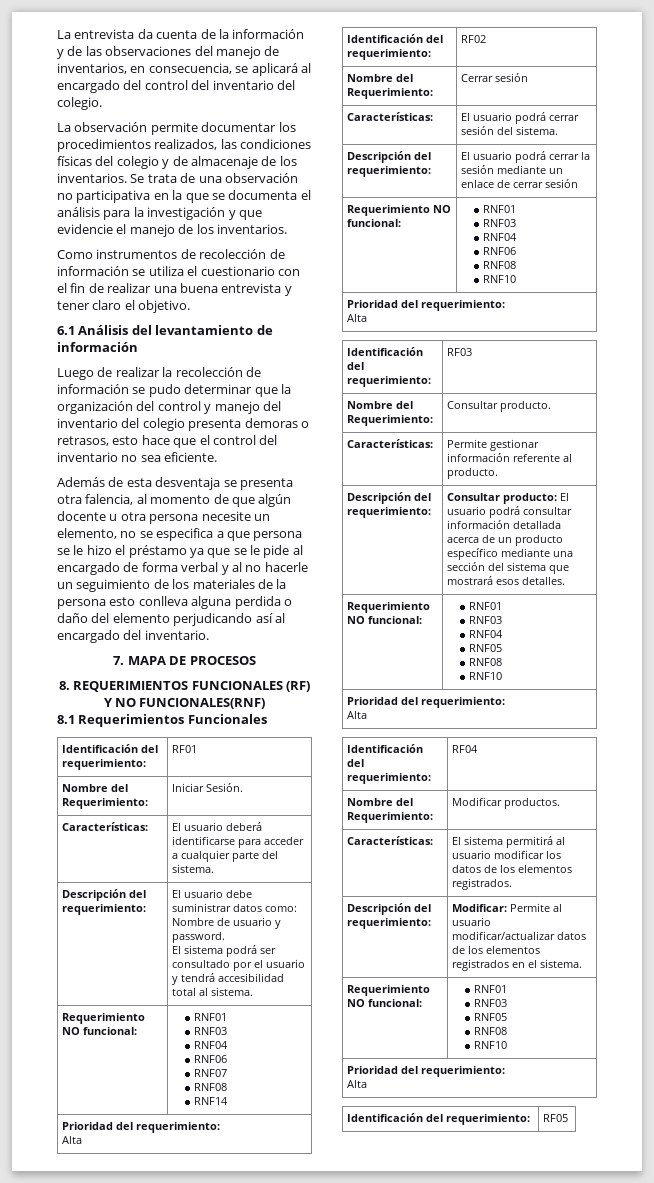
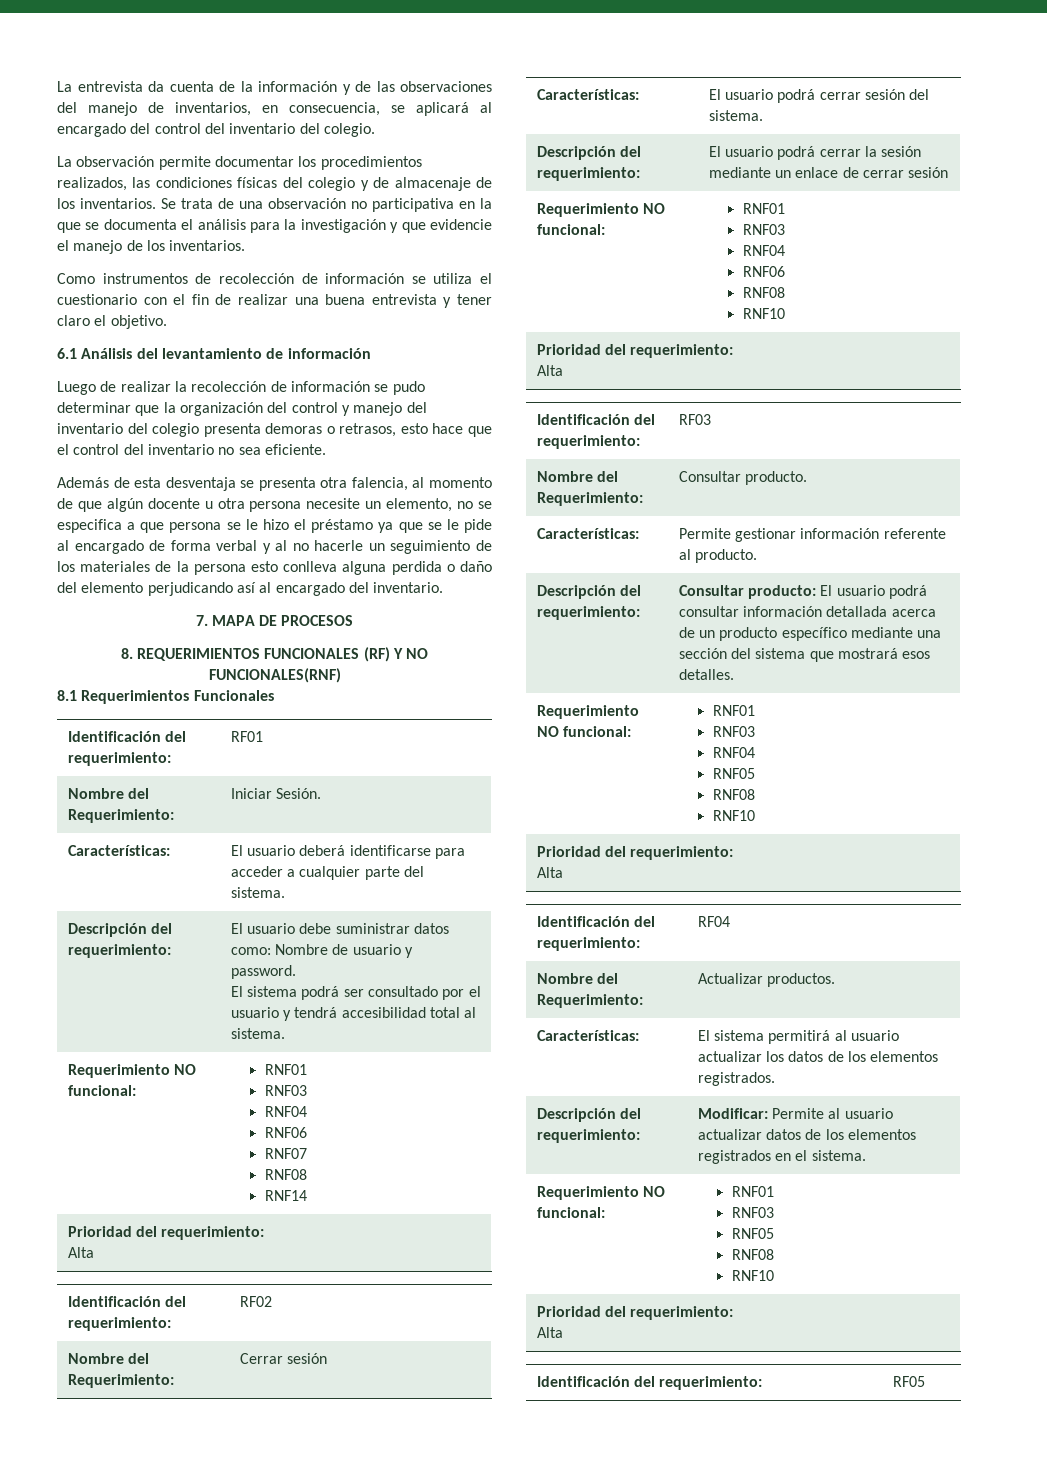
- Nombre del Requerimiento: | Modificar productos.
+ Nombre del Requerimiento: | Actualizar productos.
- Características: | El sistema permitirá al usuario modificar los datos de los elementos registrados.
+ Características: | El sistema permitirá al usuario actualizar los datos de los elementos registrados.
- Descripción del requerimiento: | Modificar: Permite al usuario modificar/actualizar datos de los elementos registrados en el sistema.
+ Descripción del requerimiento: | Modificar: Permite al usuario actualizar datos de los elementos registrados en el sistema.

